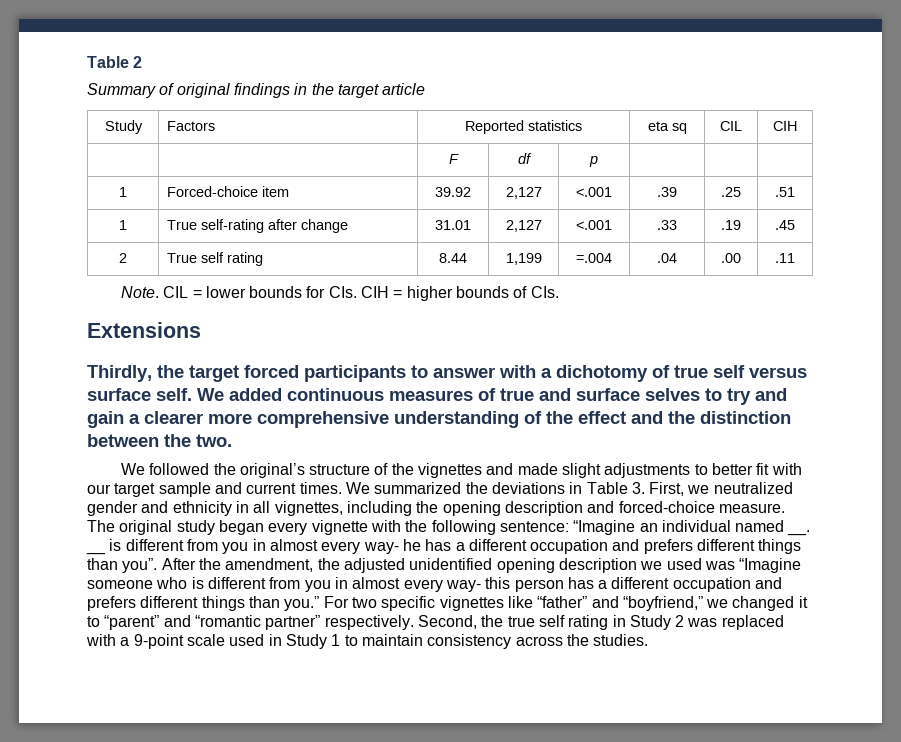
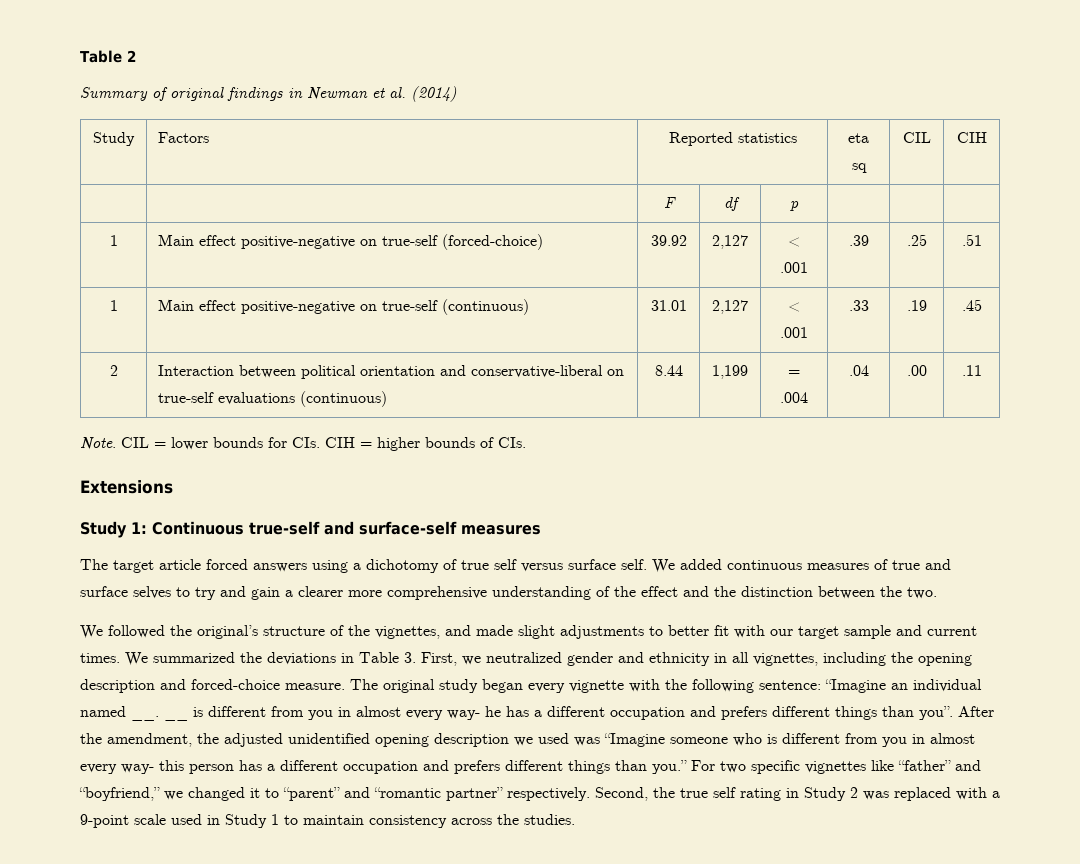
- Summary of original findings in the target article
+ Summary of original findings in Newman et al. (2014)
- 1 | Forced-choice item | 39.92 | 2,127 | <.001 | .39 | .25 | .51
+ 1 | Main effect positive-negative on true-self (forced-choice) | 39.92 | 2,127 | < .001 | .39 | .25 | .51
- 1 | True self-rating after change | 31.01 | 2,127 | <.001 | .33 | .19 | .45
+ 1 | Main effect positive-negative on true-self (continuous) | 31.01 | 2,127 | < .001 | .33 | .19 | .45
- 2 | True self rating | 8.44 | 1,199 | =.004 | .04 | .00 | .11
+ 2 | Interaction between political orientation and conservative-liberal on true-self evaluations (continuous) | 8.44 | 1,199 | = .004 | .04 | .00 | .11
- Thirdly, the target forced participants to answer with a dichotomy of true self versus surface self.
+ Study 1: Continuous true-self and surface-self measures
+ The target article forced answers using a dichotomy of true self versus surface self.
- We followed the original’s structure of the vignettes and made slight adjustments to better fit with our target sample and current times.
+ We followed the original’s structure of the vignettes, and made slight adjustments to better fit with our target sample and current times.

